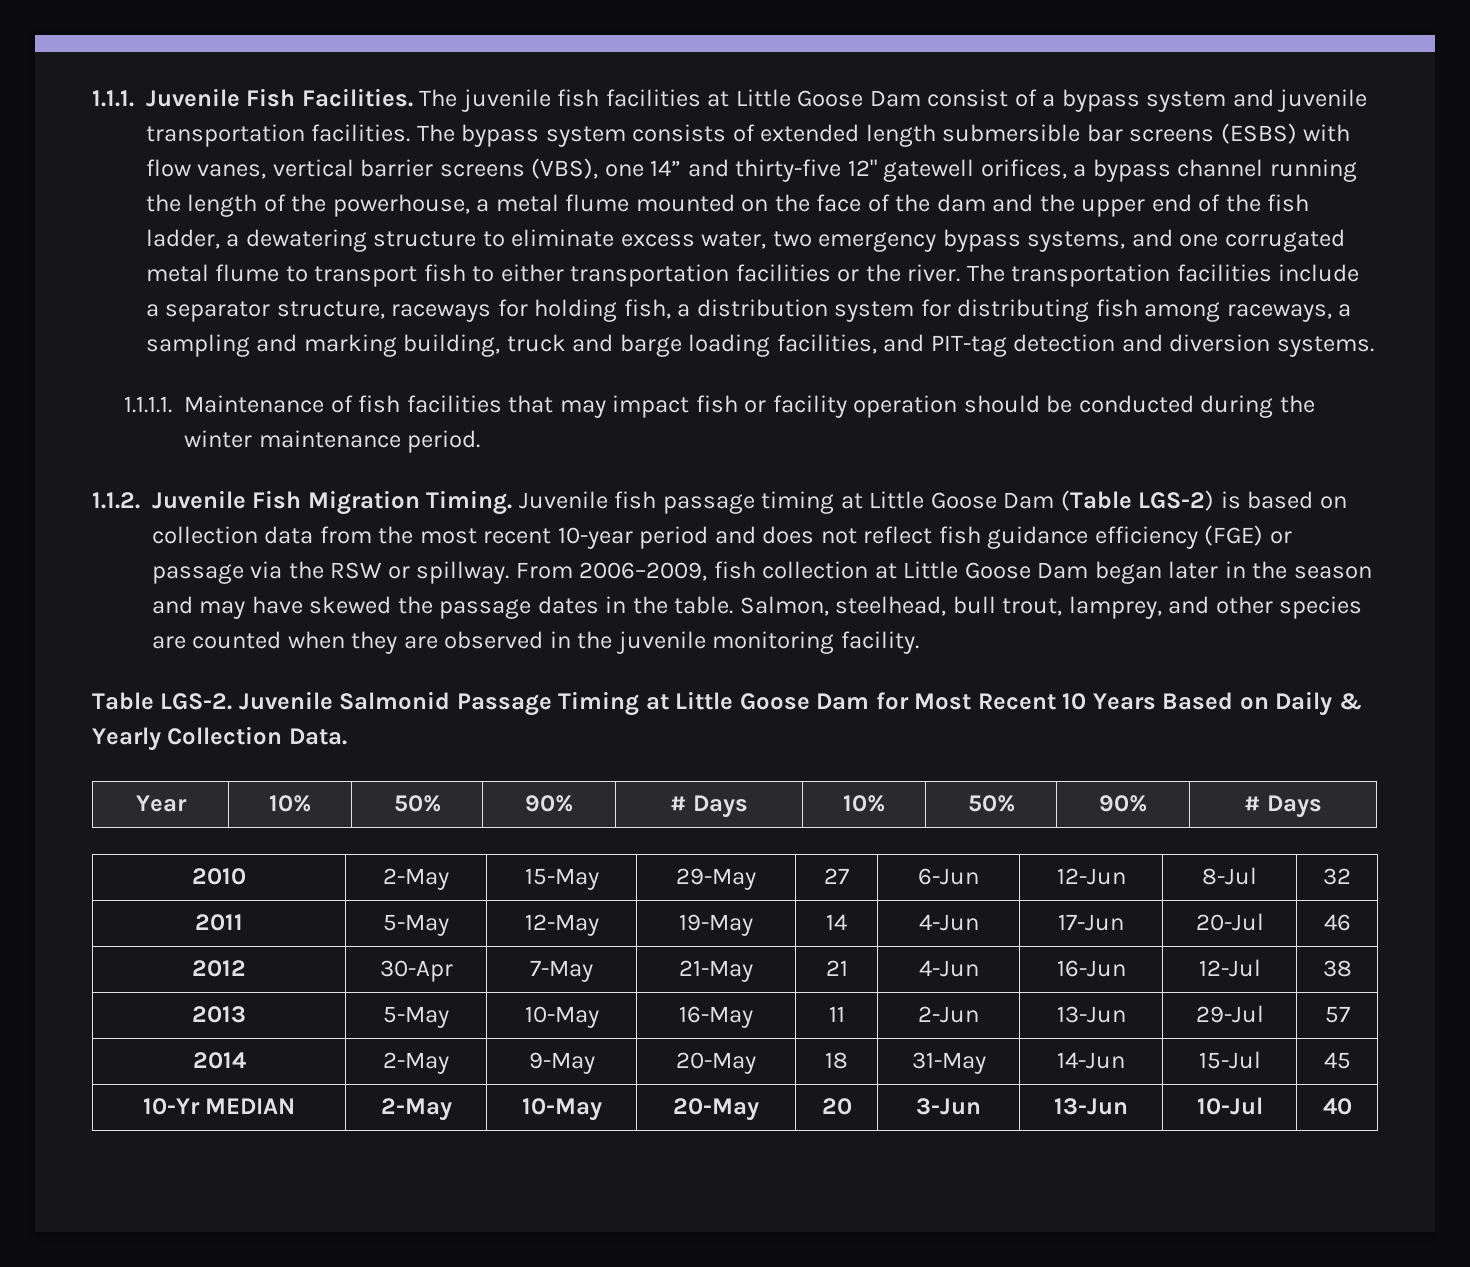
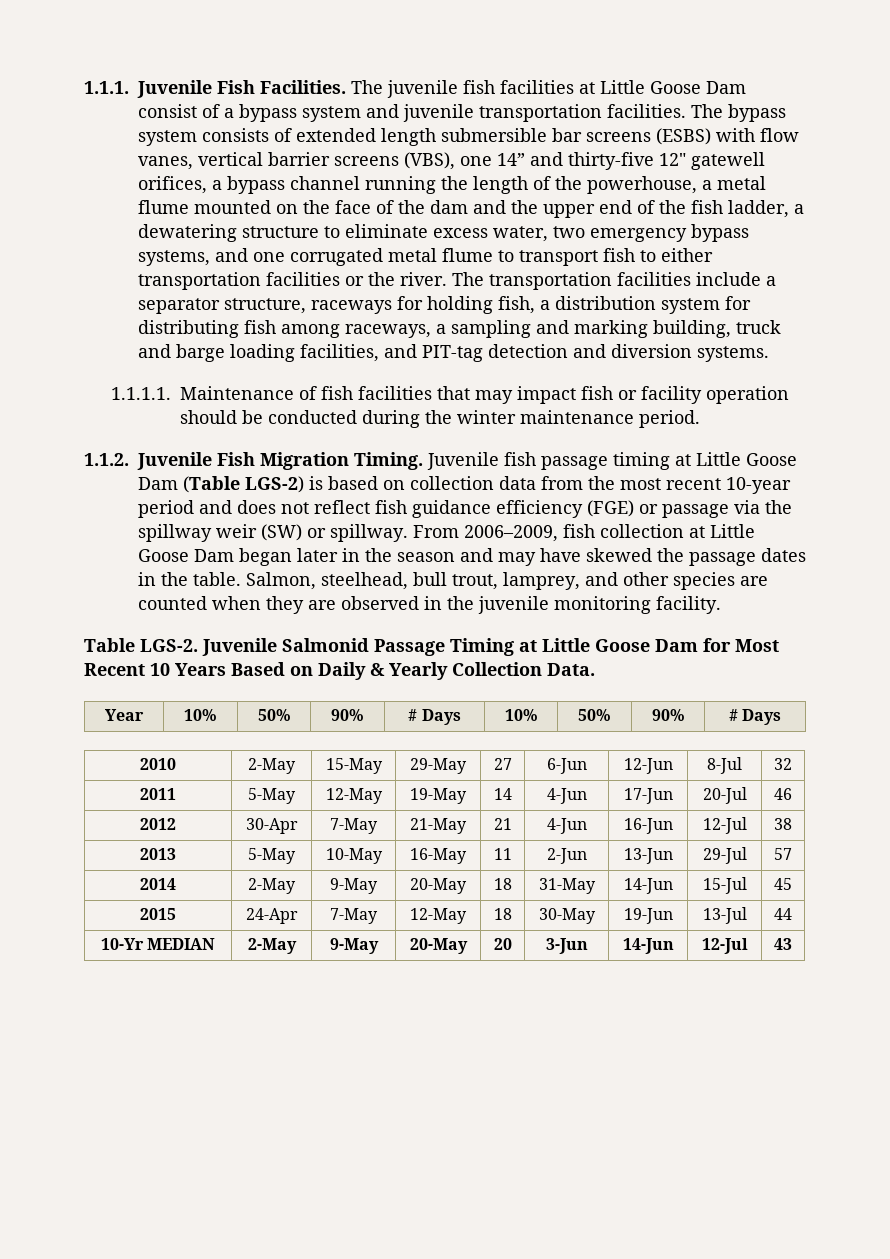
- Juvenile fish passage timing at Little Goose Dam (Table LGS-2) is based on collection data from the most recent 10-year period and does not reflect fish guidance efficiency (FGE) or passage via the RSW or spillway.
+ Juvenile fish passage timing at Little Goose Dam (Table LGS-2) is based on collection data from the most recent 10-year period and does not reflect fish guidance efficiency (FGE) or passage via the spillway weir (SW) or spillway.
+ 2015 | 24-Apr | 7-May | 12-May | 18 | 30-May | 19-Jun | 13-Jul | 44
- 10-Yr MEDIAN | 2-May | 10-May | 20-May | 20 | 3-Jun | 13-Jun | 10-Jul | 40
+ 10-Yr MEDIAN | 2-May | 9-May | 20-May | 20 | 3-Jun | 14-Jun | 12-Jul | 43

